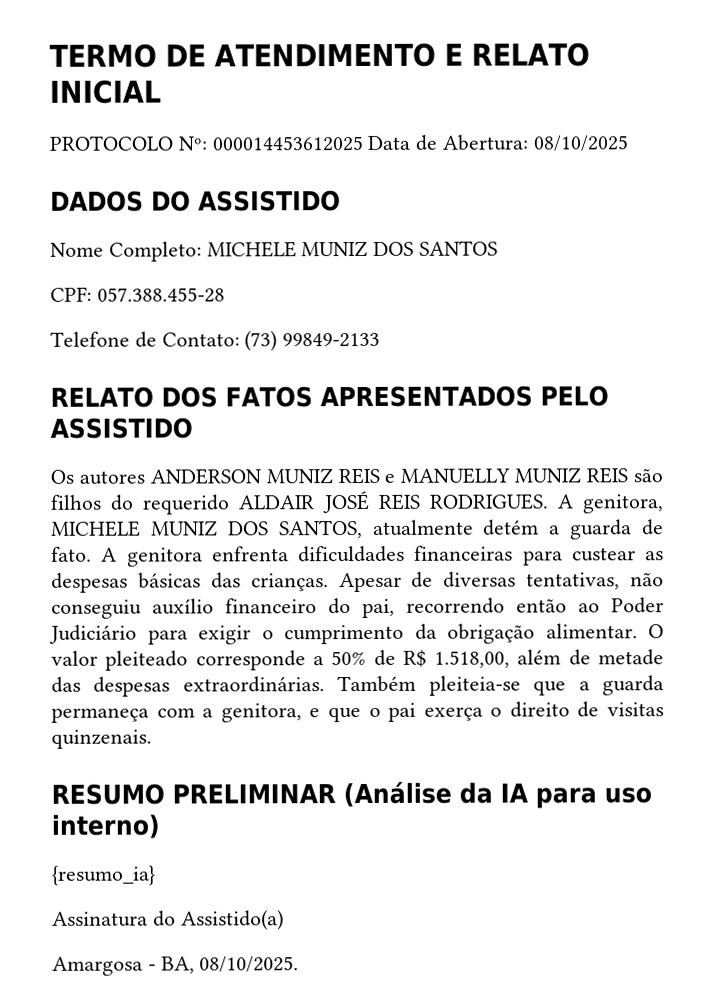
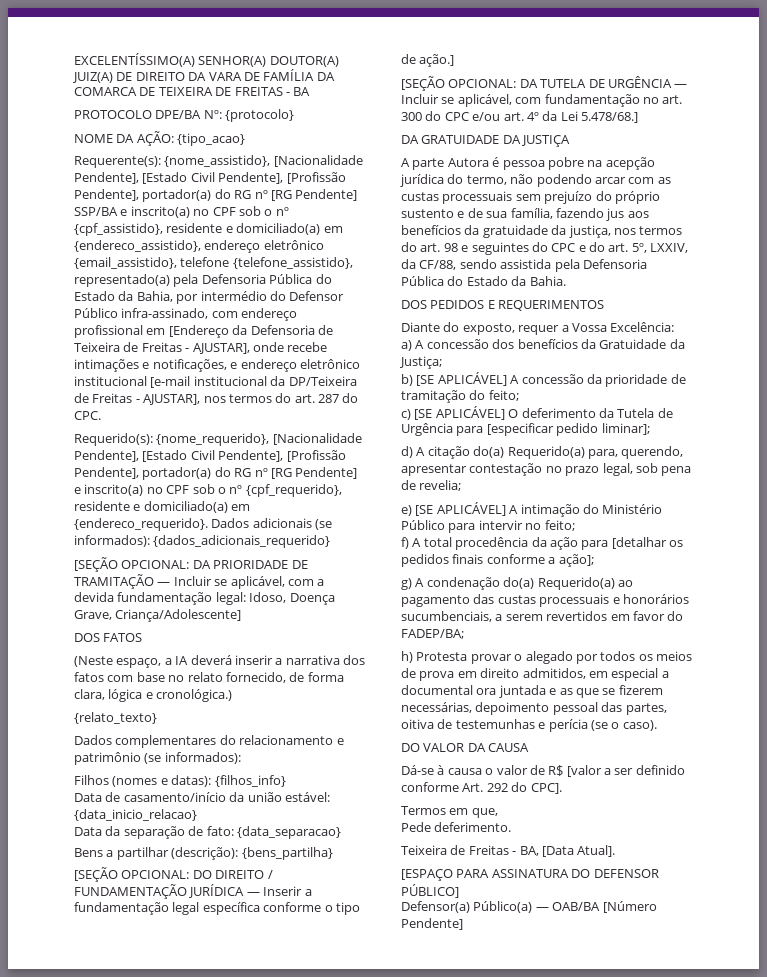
- TERMO DE ATENDIMENTO E RELATO INICIAL
- PROTOCOLO Nº: 000014453612025 Data de Abertura: 08/10/2025
- DADOS DO ASSISTIDO
- Nome Completo: MICHELE MUNIZ DOS SANTOS
- CPF: 057.388.455-28
- Telefone de Contato: (73) 99849-2133
- RELATO DOS FATOS APRESENTADOS PELO ASSISTIDO
- Os autores ANDERSON MUNIZ REIS e MANUELLY MUNIZ REIS são filhos do requerido ALDAIR JOSÉ REIS RODRIGUES. A genitora, MICHELE MUNIZ DOS SANTOS, atualmente detém a guarda de fato. A genitora enfrenta dificuldades financeiras para custear as despesas básicas das crianças. Apesar de diversas tentativas, não conseguiu auxílio financeiro do pai, recorrendo então ao Poder Judiciário para exigir o cumprimento da obrigação alimentar. O valor pleiteado corresponde a 50% de R$ 1.518,00, além de metade das despesas extraordinárias. Também pleiteia-se que a guarda permaneça com a genitora, e que o pai exerça o direito de visitas quinzenais.
- RESUMO PRELIMINAR (Análise da IA para uso interno)
- {resumo_ia}
- Assinatura do Assistido(a)
- Amargosa - BA, 08/10/2025.
+ EXCELENTÍSSIMO(A) SENHOR(A) DOUTOR(A) JUIZ(A) DE DIREITO DA VARA DE FAMÍLIA DA COMARCA DE TEIXEIRA DE FREITAS - BA
+ PROTOCOLO DPE/BA Nº: {protocolo}
+ NOME DA AÇÃO: {tipo_acao}
+ Requerente(s): {nome_assistido}, [Nacionalidade Pendente], [Estado Civil Pendente], [Profissão Pendente], portador(a) do RG nº [RG Pendente] SSP/BA e inscrito(a) no CPF sob o nº {cpf_assistido}, residente e domiciliado(a) em {endereco_assistido}, endereço eletrônico {email_assistido}, telefone {telefone_assistido}, representado(a) pela Defensoria Pública do Estado da Bahia, por intermédio do Defensor Público infra-assinado, com endereço profissional em [Endereço da Defensoria de Teixeira de Freitas - AJUSTAR], onde recebe intimações e notificações, e endereço eletrônico institucional [e-mail institucional da DP/Teixeira de Freitas - AJUSTAR], nos termos do art. 287 do CPC.
+ Requerido(s): {nome_requerido}, [Nacionalidade Pendente], [Estado Civil Pendente], [Profissão Pendente], portador(a) do RG nº [RG Pendente] e inscrito(a) no CPF sob o nº {cpf_requerido}, residente e domiciliado(a) em {endereco_requerido}. Dados adicionais (se informados): {dados_adicionais_requerido}
+ [SEÇÃO OPCIONAL: DA PRIORIDADE DE TRAMITAÇÃO — Incluir se aplicável, com a devida fundamentação legal: Idoso, Doença Grave, Criança/Adolescente]
+ DOS FATOS
+ (Neste espaço, a IA deverá inserir a narrativa dos fatos com base no relato fornecido, de forma clara, lógica e cronológica.)
+ {relato_texto}
+ Dados complementares do relacionamento e patrimônio (se informados):
+ Filhos (nomes e datas): {filhos_info}
+ Data de casamento/início da união estável: {data_inicio_relacao}
+ Data da separação de fato: {data_separacao}
+ Bens a partilhar (descrição): {bens_partilha}
+ [SEÇÃO OPCIONAL: DO DIREITO / FUNDAMENTAÇÃO JURÍDICA — Inserir a fundamentação legal específica conforme o tipo de ação.]
+ [SEÇÃO OPCIONAL: DA TUTELA DE URGÊNCIA — Incluir se aplicável, com fundamentação no art. 300 do CPC e/ou art. 4º da Lei 5.478/68.]
+ DA GRATUIDADE DA JUSTIÇA
+ A parte Autora é pessoa pobre na acepção jurídica do termo, não podendo arcar com as custas processuais sem prejuízo do próprio sustento e de sua família, fazendo jus aos benefícios da gratuidade da justiça, nos termos do art. 98 e seguintes do CPC e do art. 5º, LXXIV, da CF/88, sendo assistida pela Defensoria Pública do Estado da Bahia.
+ DOS PEDIDOS E REQUERIMENTOS
+ Diante do exposto, requer a Vossa Excelência:
+ a) A concessão dos benefícios da Gratuidade da Justiça;
+ b) [SE APLICÁVEL] A concessão da prioridade de tramitação do feito;
+ c) [SE APLICÁVEL] O deferimento da Tutela de Urgência para [especificar pedido liminar];
+ d) A citação do(a) Requerido(a) para, querendo, apresentar contestação no prazo legal, sob pena de revelia;
+ e) [SE APLICÁVEL] A intimação do Ministério Público para intervir no feito;
+ f) A total procedência da ação para [detalhar os pedidos finais conforme a ação];
+ g) A condenação do(a) Requerido(a) ao pagamento das custas processuais e honorários sucumbenciais, a serem revertidos em favor do FADEP/BA;
+ h) Protesta provar o alegado por todos os meios de prova em direito admitidos, em especial a documental ora juntada e as que se fizerem necessárias, depoimento pessoal das partes, oitiva de testemunhas e perícia (se o caso).
+ DO VALOR DA CAUSA
+ Dá-se à causa o valor de R$ [valor a ser definido conforme Art. 292 do CPC].
+ Termos em que,
+ Pede deferimento.
+ Teixeira de Freitas - BA, [Data Atual].
+ [ESPAÇO PARA ASSINATURA DO DEFENSOR PÚBLICO]
+ Defensor(a) Público(a) — OAB/BA [Número Pendente]

